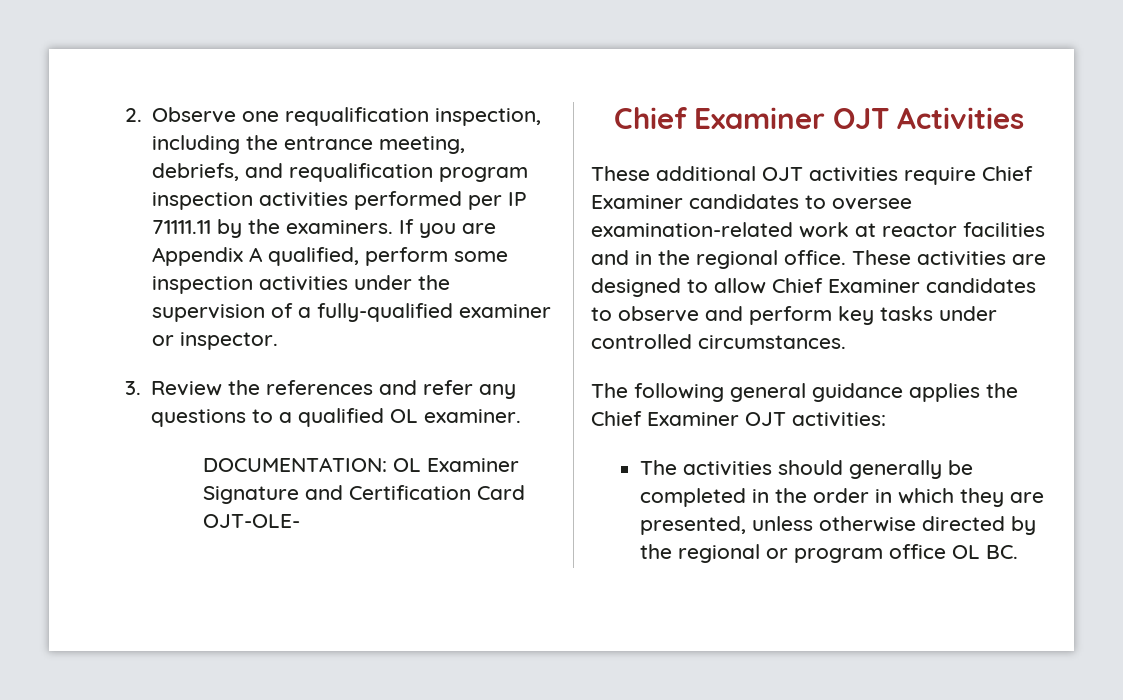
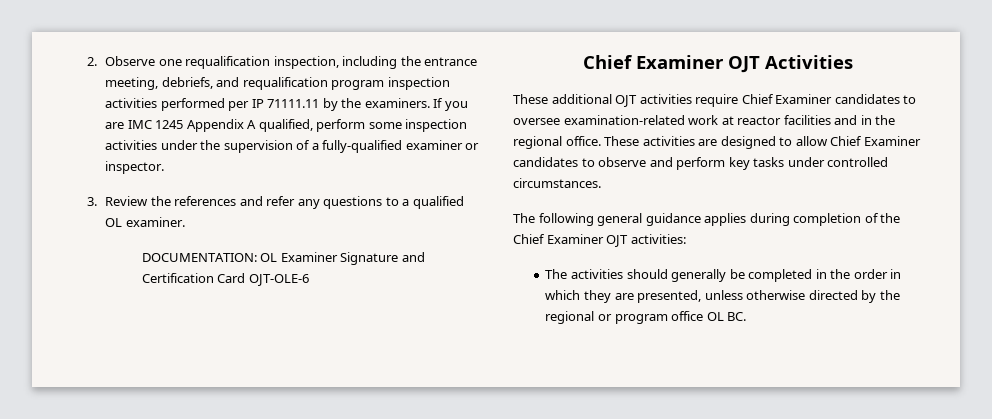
- If you are Appendix A qualified, perform some inspection activities under the supervision of a fully-qualified examiner or inspector.
+ If you are IMC 1245 Appendix A qualified, perform some inspection activities under the supervision of a fully-qualified examiner or inspector.
- DOCUMENTATION: OL Examiner Signature and Certification Card OJT-OLE-
+ DOCUMENTATION: OL Examiner Signature and Certification Card OJT-OLE-6
- The following general guidance applies the Chief Examiner OJT activities:
+ The following general guidance applies during completion of the Chief Examiner OJT activities:

